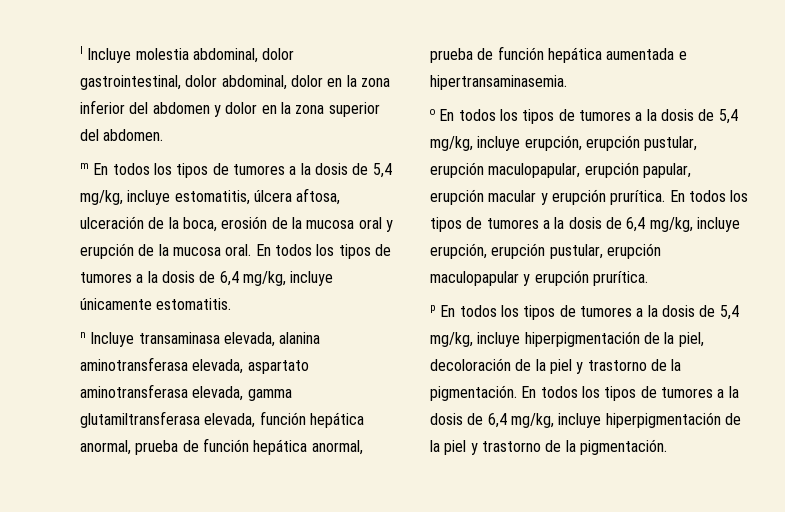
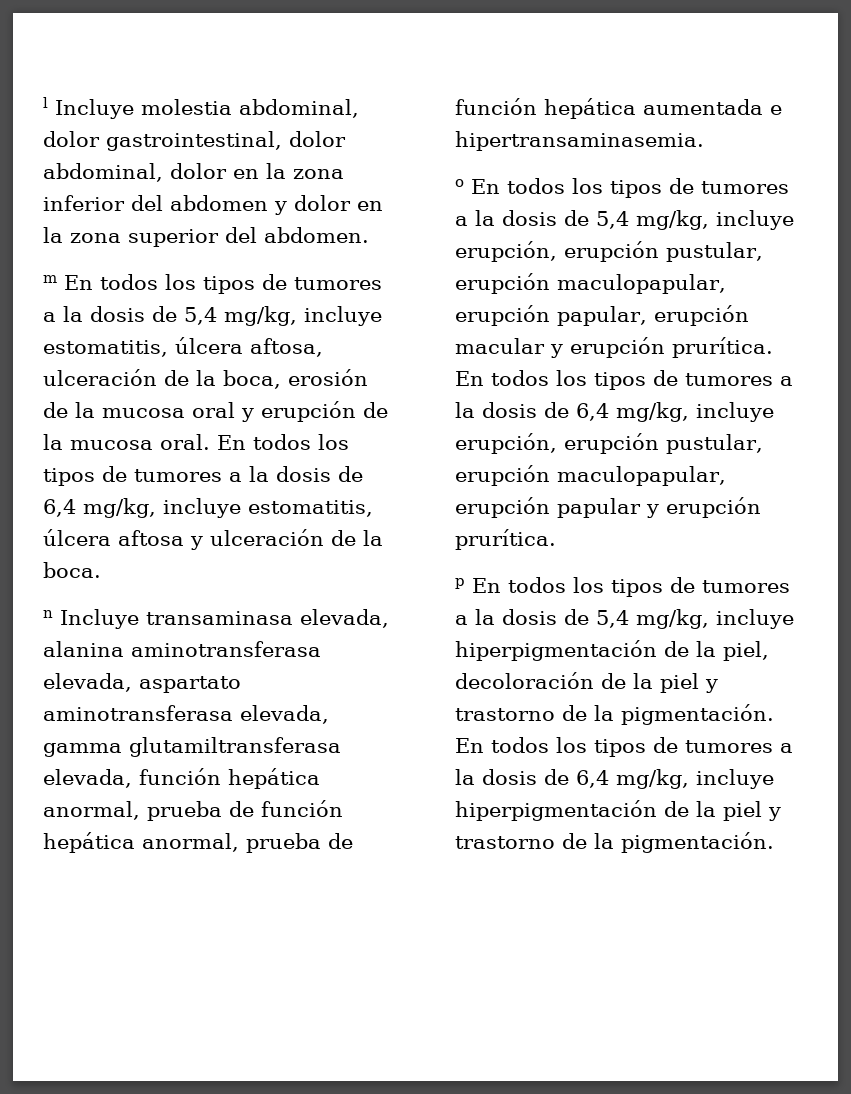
- En todos los tipos de tumores a la dosis de 6,4 mg/kg, incluye únicamente estomatitis.
+ En todos los tipos de tumores a la dosis de 6,4 mg/kg, incluye estomatitis, úlcera aftosa y ulceración de la boca.
- En todos los tipos de tumores a la dosis de 6,4 mg/kg, incluye erupción, erupción pustular, erupción maculopapular y erupción prurítica.
+ En todos los tipos de tumores a la dosis de 6,4 mg/kg, incluye erupción, erupción pustular, erupción maculopapular, erupción papular y erupción prurítica.

